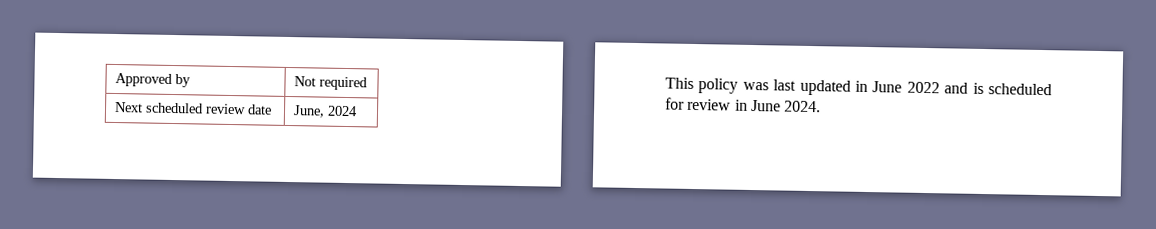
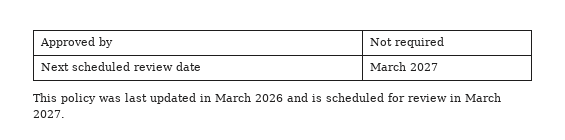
- Next scheduled review date | June, 2024
+ Next scheduled review date | March 2027
- This policy was last updated in June 2022 and is scheduled for review in June 2024.
+ This policy was last updated in March 2026 and is scheduled for review in March 2027.

